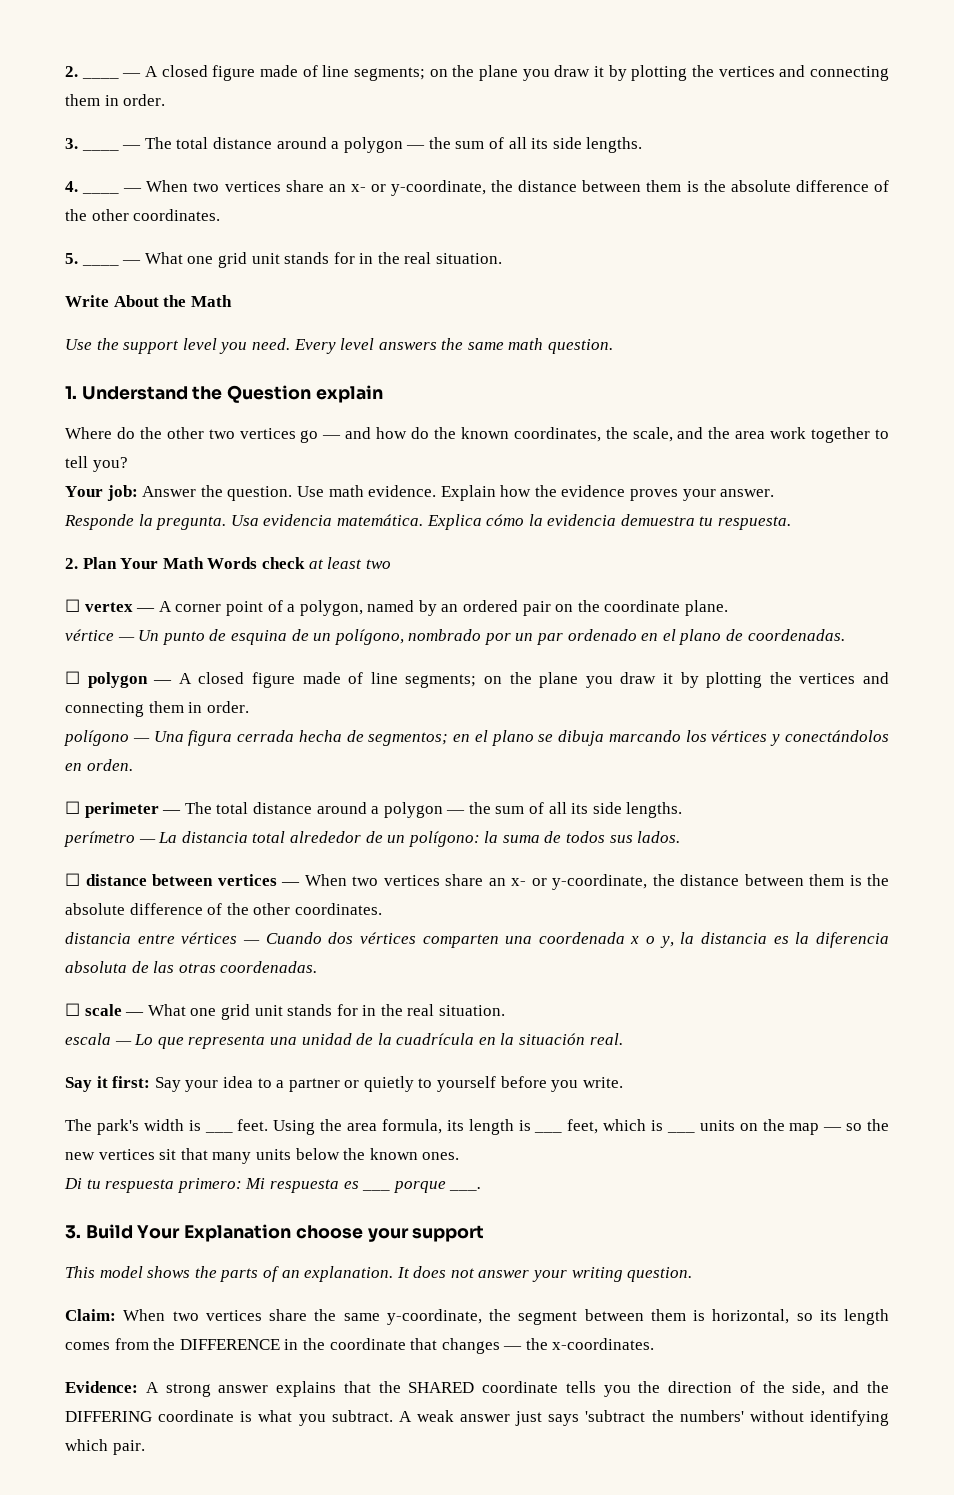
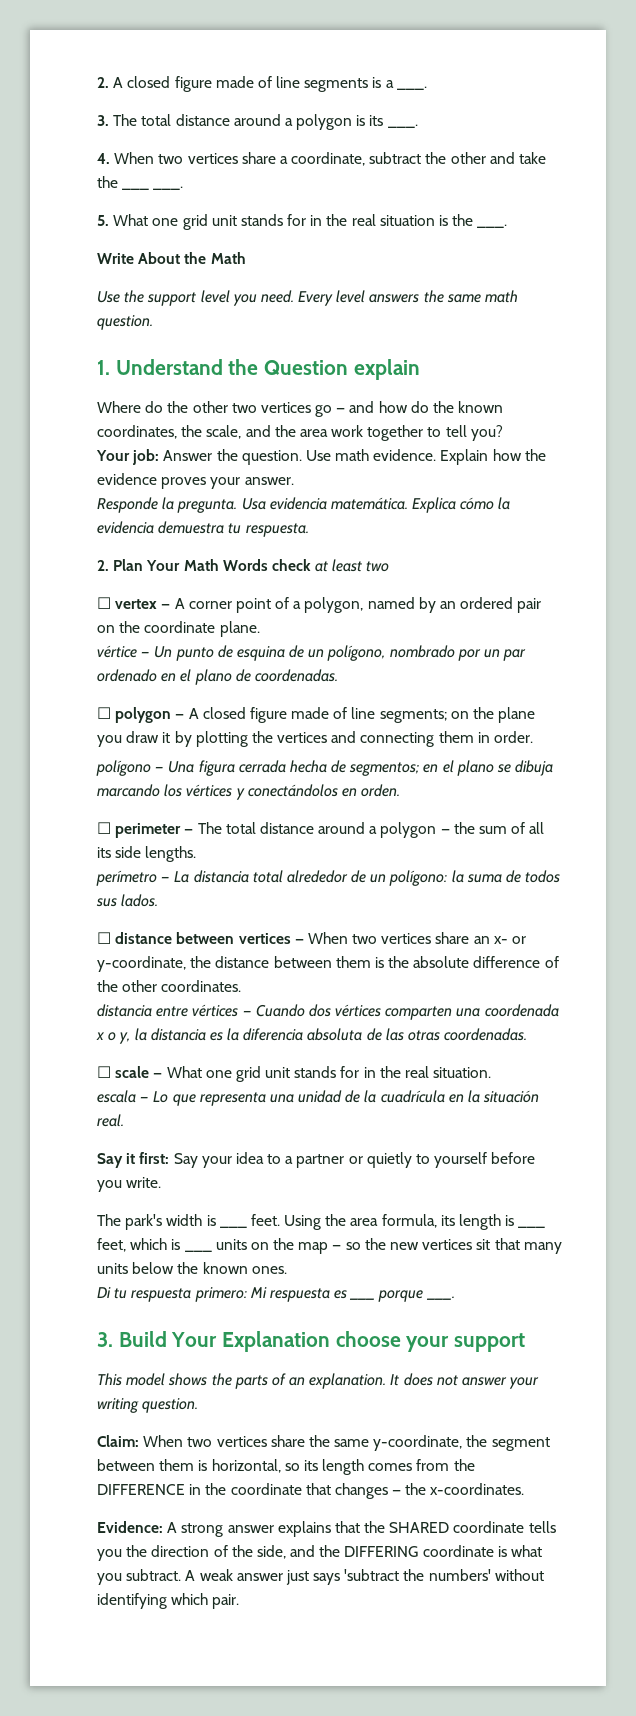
- 2. ____ — A closed figure made of line segments; on the plane you draw it by plotting the vertices and connecting them in order.
- 3. ____ — The total distance around a polygon — the sum of all its side lengths.
+ 2. A closed figure made of line segments is a ___.
+ 3. The total distance around a polygon is its ___.
- 4. ____ — When two vertices share an x- or y-coordinate, the distance between them is the absolute difference of the other coordinates.
+ 4. When two vertices share a coordinate, subtract the other and take the ___ ___.
- 5. ____ — What one grid unit stands for in the real situation.
+ 5. What one grid unit stands for in the real situation is the ___.

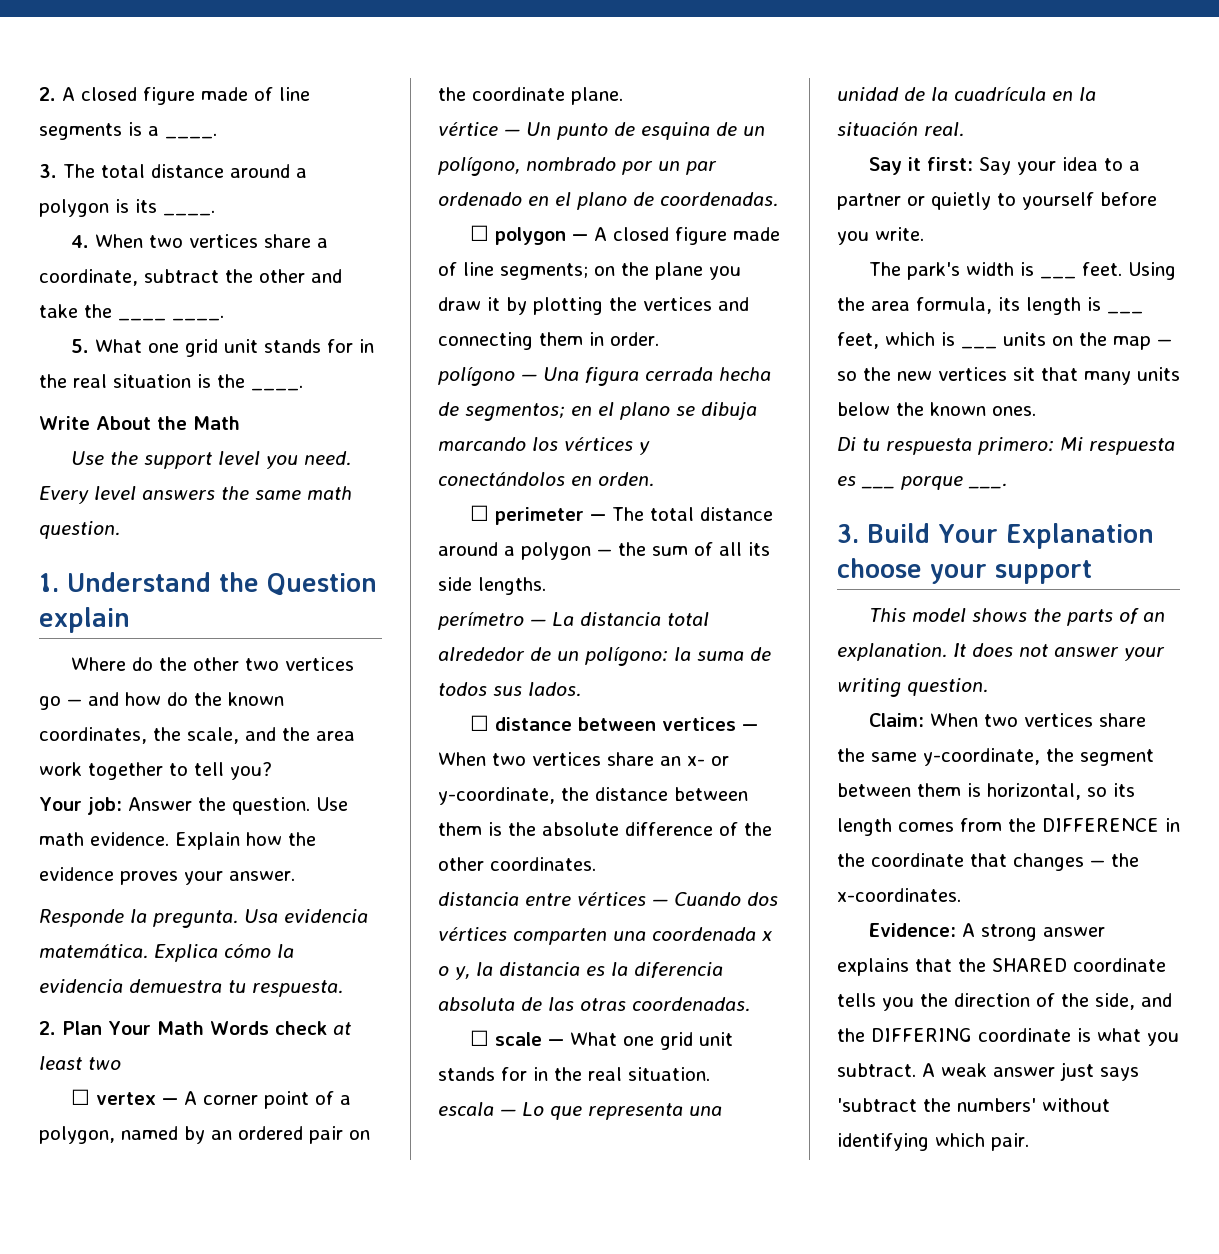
- 2. A closed figure made of line segments is a ___.
+ 2. A closed figure made of line segments is a ____.
- 3. The total distance around a polygon is its ___.
+ 3. The total distance around a polygon is its ____.
- 4. When two vertices share a coordinate, subtract the other and take the ___ ___.
+ 4. When two vertices share a coordinate, subtract the other and take the ____ ____.
- 5. What one grid unit stands for in the real situation is the ___.
+ 5. What one grid unit stands for in the real situation is the ____.

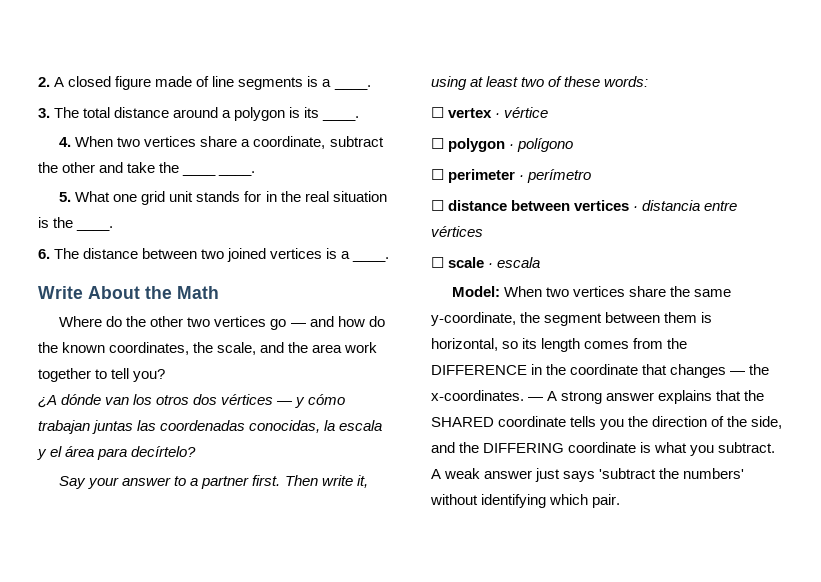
+ 6. The distance between two joined vertices is a ____.
  Write About the Math
- Use the support level you need. Every level answers the same math question.
- 1. Understand the Question explain
- Your job: Answer the question. Use math evidence. Explain how the evidence proves your answer.
- Responde la pregunta. Usa evidencia matemática. Explica cómo la evidencia demuestra tu respuesta.
- 2. Plan Your Math Words check at least two
+ ¿A dónde van los otros dos vértices — y cómo trabajan juntas las coordenadas conocidas, la escala y el área para decírtelo?
+ Say your answer to a partner first. Then write it, using at least two of these words:
- ☐ vertex — A corner point of a polygon, named by an ordered pair on the coordinate plane.
- vértice — Un punto de esquina de un polígono, nombrado por un par ordenado en el plano de coordenadas.
- ☐ polygon — A closed figure made of line segments; on the plane you draw it by plotting the vertices and connecting them in order.
- polígono — Una figura cerrada hecha de segmentos; en el plano se dibuja marcando los vértices y conectándolos en orden.
- ☐ perimeter — The total distance around a polygon — the sum of all its side lengths.
- perímetro — La distancia total alrededor de un polígono: la suma de todos sus lados.
- ☐ distance between vertices — When two vertices share an x- or y-coordinate, the distance between them is the absolute difference of the other coordinates.
- distancia entre vértices — Cuando dos vértices comparten una coordenada x o y, la distancia es la diferencia absoluta de las otras coordenadas.
- ☐ scale — What one grid unit stands for in the real situation.
- escala — Lo que representa una unidad de la cuadrícula en la situación real.
- Say it first: Say your idea to a partner or quietly to yourself before you write.
- The park's width is ___ feet. Using the area formula, its length is ___ feet, which is ___ units on the map — so the new vertices sit that many units below the known ones.
- Di tu respuesta primero: Mi respuesta es ___ porque ___.
- 3. Build Your Explanation choose your support
- This model shows the parts of an explanation. It does not answer your writing question.
- Claim: When two vertices share the same y-coordinate, the segment between them is horizontal, so its length comes from the DIFFERENCE in the coordinate that changes — the x-coordinates.
- Evidence: A strong answer explains that the SHARED coordinate tells you the direction of the side, and the DIFFERING coordinate is what you subtract.
+ ☐ vertex · vértice
+ ☐ polygon · polígono
+ ☐ perimeter · perímetro
+ ☐ distance between vertices · distancia entre vértices
+ ☐ scale · escala
+ Model: When two vertices share the same y-coordinate, the segment between them is horizontal, so its length comes from the DIFFERENCE in the coordinate that changes — the x-coordinates. — A strong answer explains that the SHARED coordinate tells you the direction of the side, and the DIFFERING coordinate is what you subtract.

